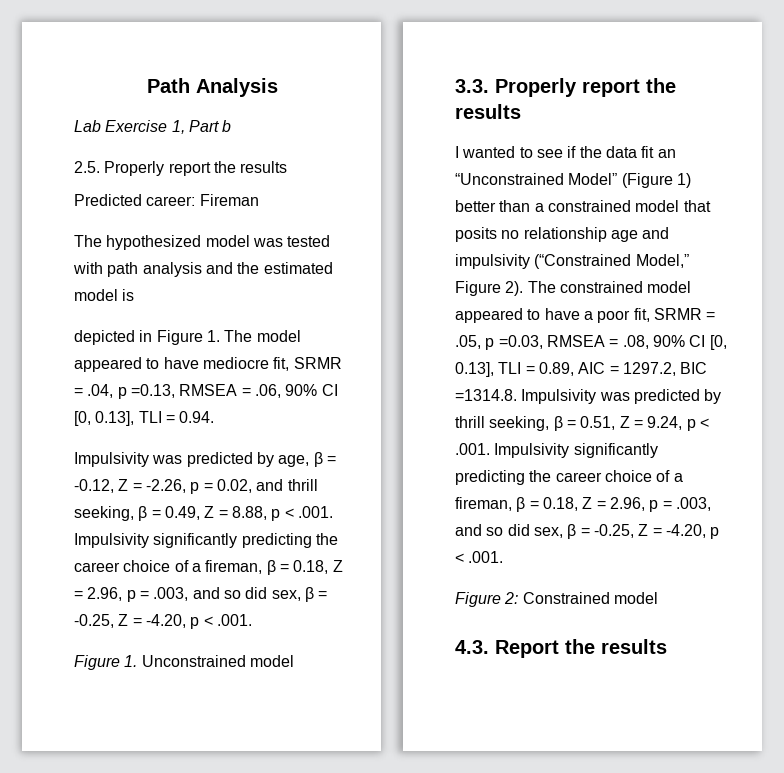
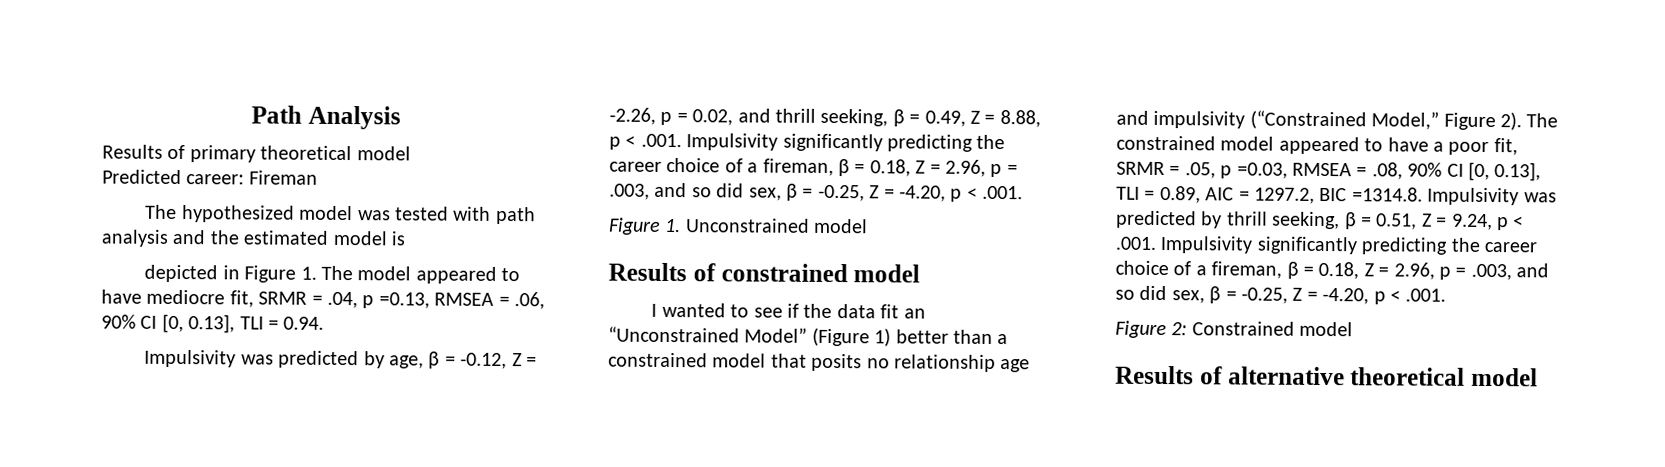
- Lab Exercise 1, Part b
- 2.5. Properly report the results
+ Results of primary theoretical model
- 3.3. Properly report the results
+ Results of constrained model
- 4.3. Report the results
+ Results of alternative theoretical model

